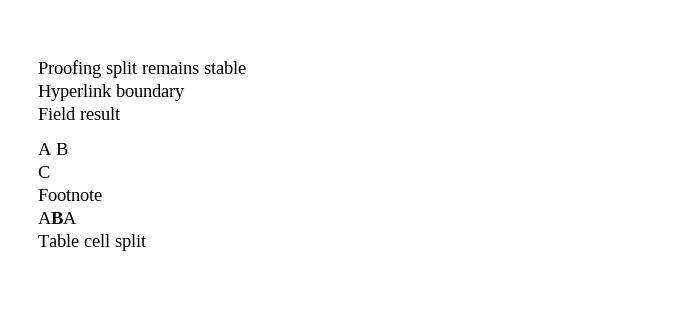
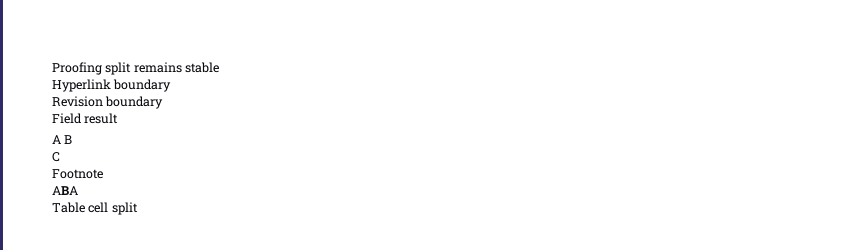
+ Revision boundary

